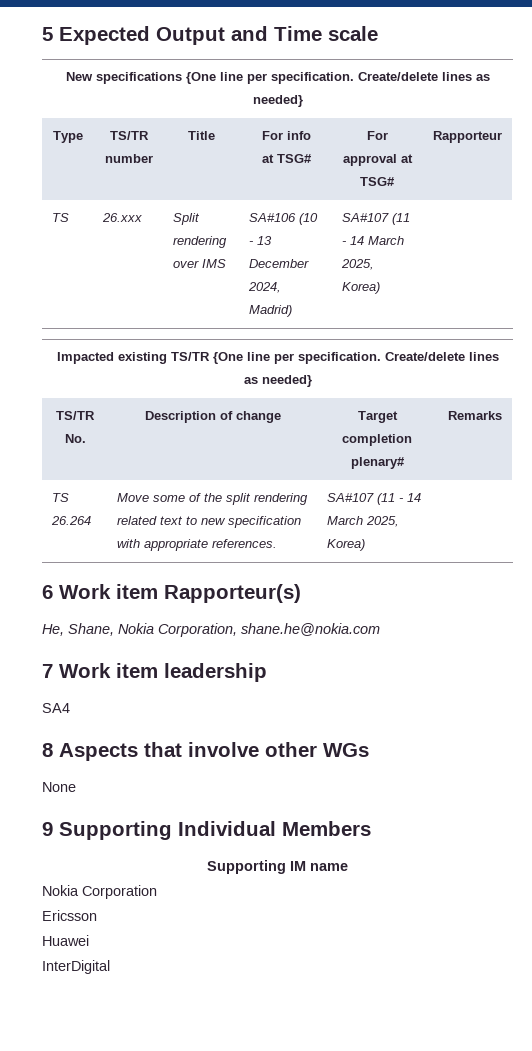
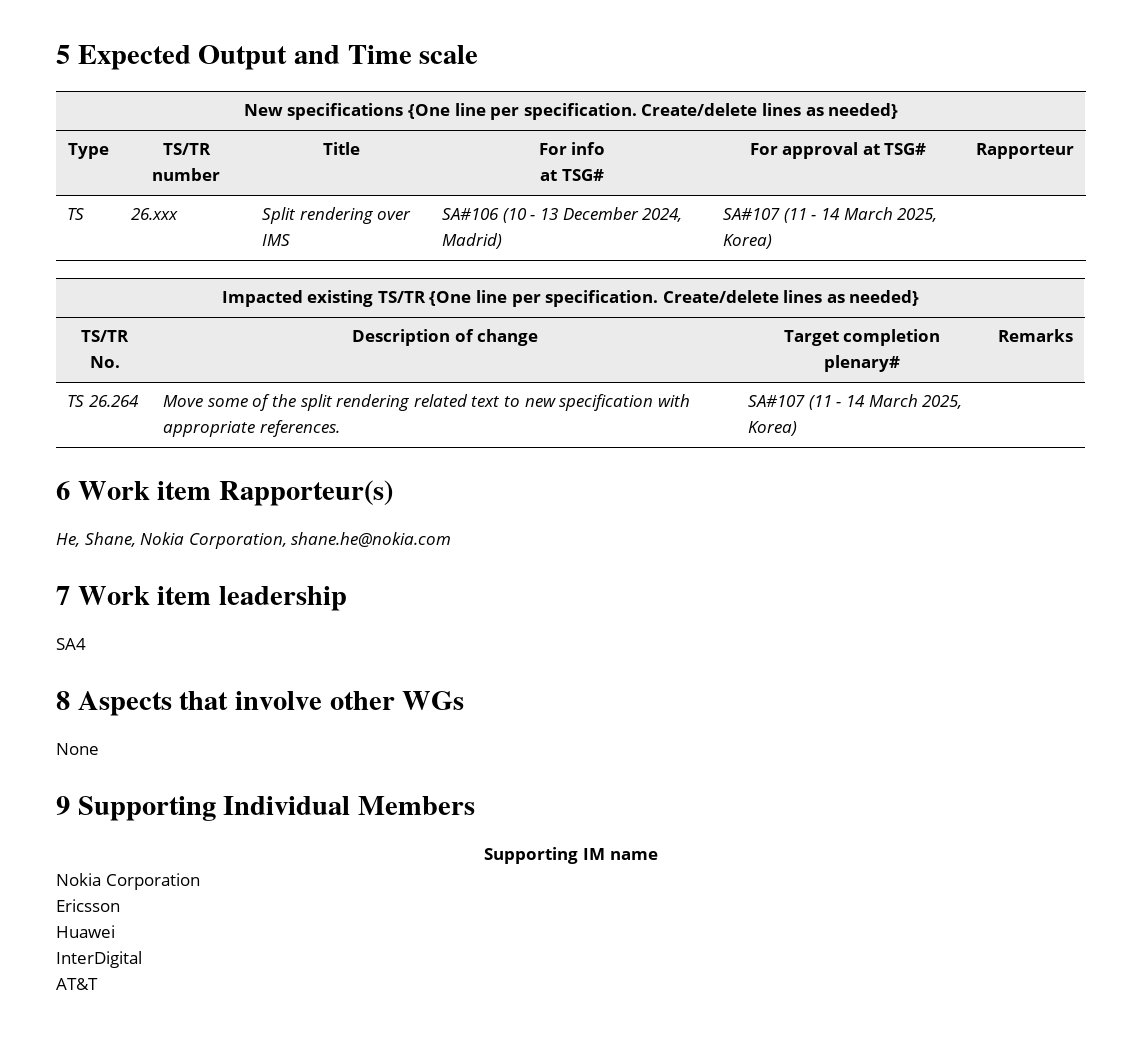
+ AT&T

